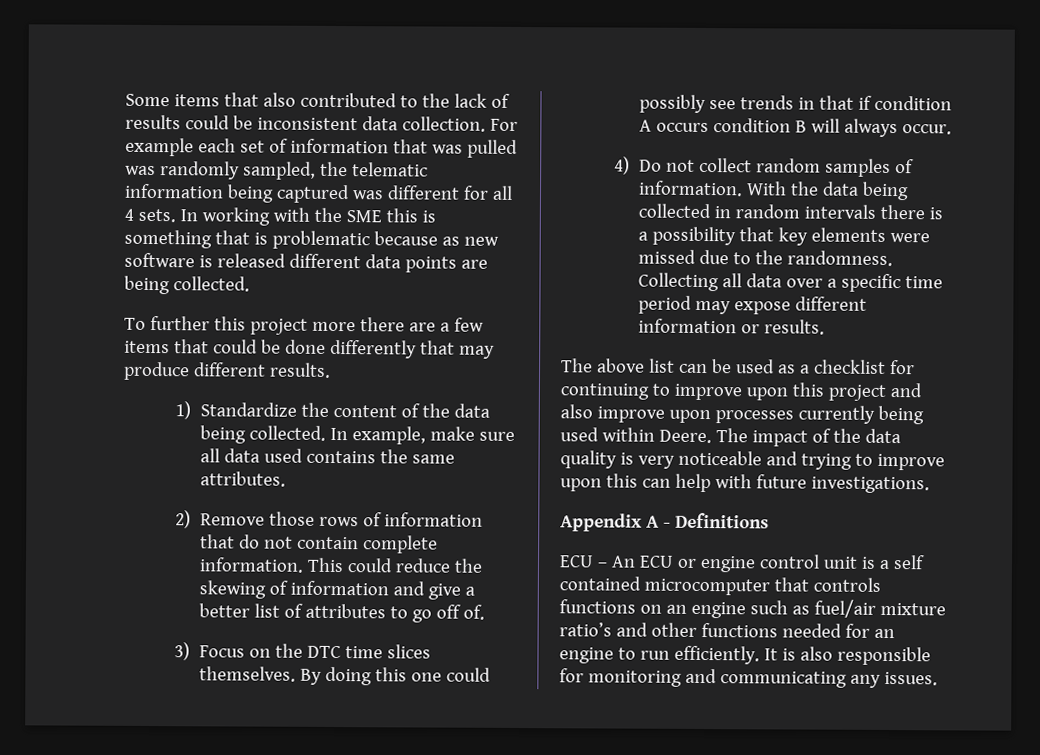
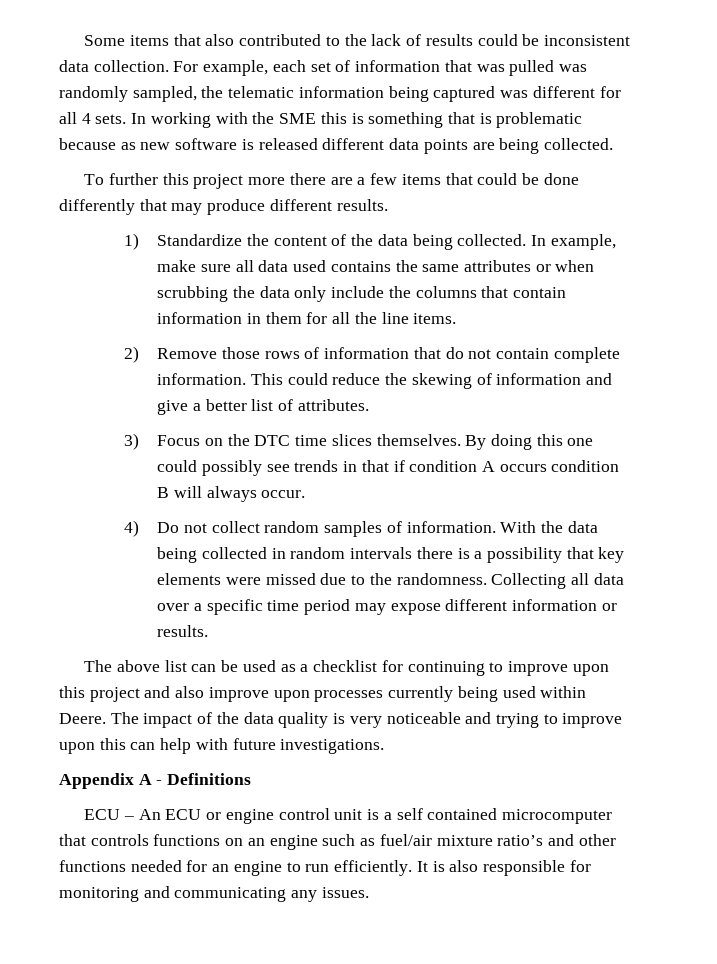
- For example each set of information that was pulled was randomly sampled, the telematic information being captured was different for all 4 sets.
+ For example, each set of information that was pulled was randomly sampled, the telematic information being captured was different for all 4 sets.
- In example, make sure all data used contains the same attributes.
+ In example, make sure all data used contains the same attributes or when scrubbing the data only include the columns that contain information in them for all the line items.
- This could reduce the skewing of information and give a better list of attributes to go off of.
+ This could reduce the skewing of information and give a better list of attributes.

